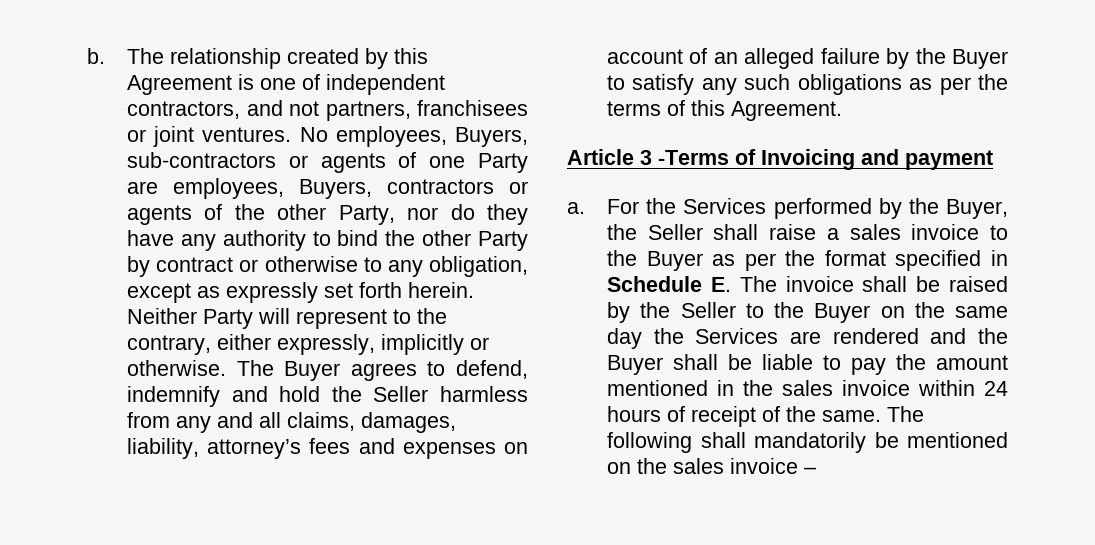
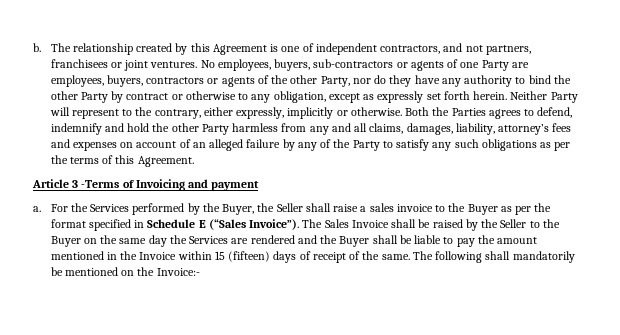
- No employees, Buyers, sub-contractors or agents of one Party are employees, Buyers, contractors or agents of the other Party, nor do they have any authority to bind the other Party by contract or otherwise to any obligation, except as expressly set forth herein.
+ No employees, buyers, sub-contractors or agents of one Party are employees, buyers, contractors or agents of the other Party, nor do they have any authority to bind the other Party by contract or otherwise to any obligation, except as expressly set forth herein.
- The Buyer agrees to defend, indemnify and hold the Seller harmless from any and all claims, damages, liability, attorney’s fees and expenses on account of an alleged failure by the Buyer to satisfy any such obligations as per the terms of this Agreement.
+ Both the Parties agrees to defend, indemnify and hold the other Party harmless from any and all claims, damages, liability, attorney’s fees and expenses on account of an alleged failure by any of the Party to satisfy any such obligations as per the terms of this Agreement.
- For the Services performed by the Buyer, the Seller shall raise a sales invoice to the Buyer as per the format specified in Schedule E. The invoice shall be raised by the Seller to the Buyer on the same day the Services are rendered and the Buyer shall be liable to pay the amount mentioned in the sales invoice within 24 hours of receipt of the same.
+ For the Services performed by the Buyer, the Seller shall raise a sales invoice to the Buyer as per the format specified in Schedule E (“Sales Invoice”). The Sales Invoice shall be raised by the Seller to the Buyer on the same day the Services are rendered and the Buyer shall be liable to pay the amount mentioned in the Invoice within 15 (fifteen) days of receipt of the same.
- The following shall mandatorily be mentioned on the sales invoice –
+ The following shall mandatorily be mentioned on the Invoice:-

